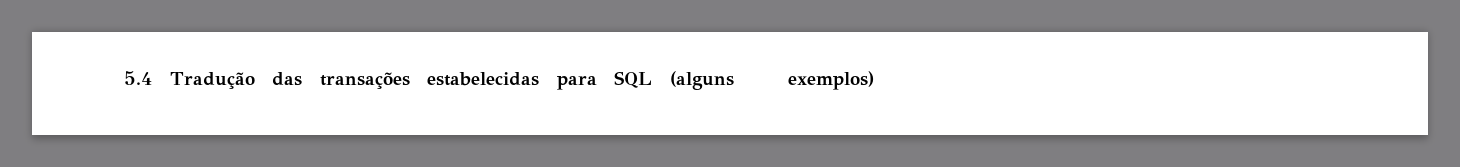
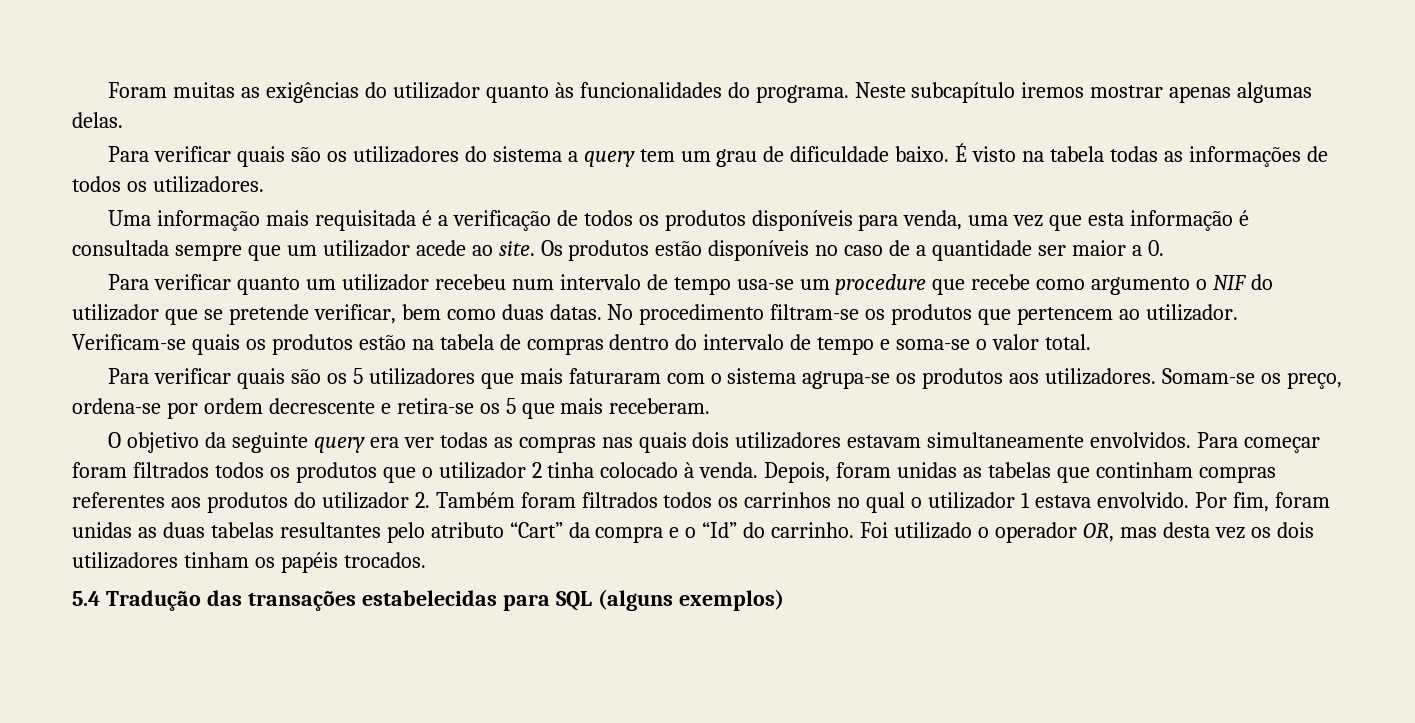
+ Foram muitas as exigências do utilizador quanto às funcionalidades do programa. Neste subcapítulo iremos mostrar apenas algumas delas.
+ Para verificar quais são os utilizadores do sistema a query tem um grau de dificuldade baixo. É visto na tabela todas as informações de todos os utilizadores.
+ Uma informação mais requisitada é a verificação de todos os produtos disponíveis para venda, uma vez que esta informação é consultada sempre que um utilizador acede ao site. Os produtos estão disponíveis no caso de a quantidade ser maior a 0.
+ Para verificar quanto um utilizador recebeu num intervalo de tempo usa-se um procedure que recebe como argumento o NIF do utilizador que se pretende verificar, bem como duas datas. No procedimento filtram-se os produtos que pertencem ao utilizador. Verificam-se quais os produtos estão na tabela de compras dentro do intervalo de tempo e soma-se o valor total.
+ Para verificar quais são os 5 utilizadores que mais faturaram com o sistema agrupa-se os produtos aos utilizadores. Somam-se os preço, ordena-se por ordem decrescente e retira-se os 5 que mais receberam.
+ O objetivo da seguinte query era ver todas as compras nas quais dois utilizadores estavam simultaneamente envolvidos. Para começar foram filtrados todos os produtos que o utilizador 2 tinha colocado à venda. Depois, foram unidas as tabelas que continham compras referentes aos produtos do utilizador 2. Também foram filtrados todos os carrinhos no qual o utilizador 1 estava envolvido. Por fim, foram unidas as duas tabelas resultantes pelo atributo “Cart” da compra e o “Id” do carrinho. Foi utilizado o operador OR, mas desta vez os dois utilizadores tinham os papéis trocados.

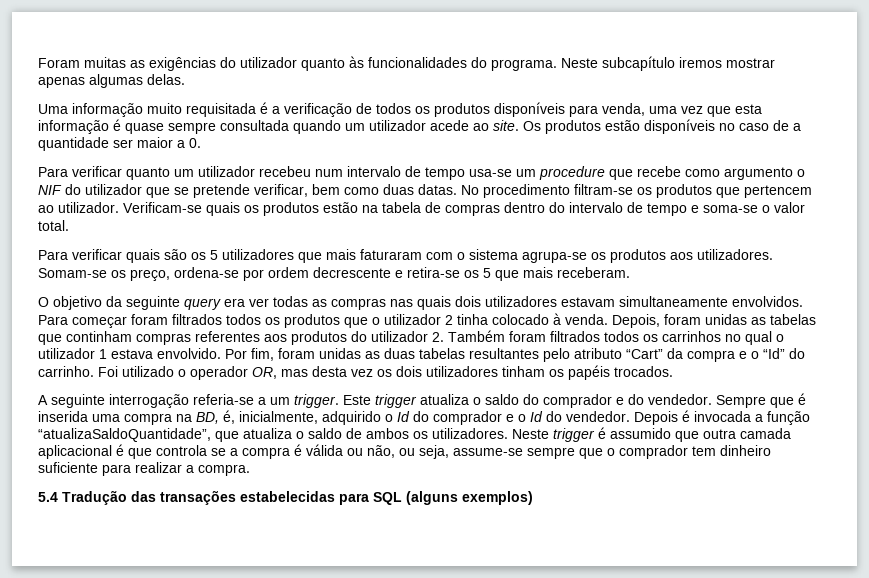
- Para verificar quais são os utilizadores do sistema a query tem um grau de dificuldade baixo. É visto na tabela todas as informações de todos os utilizadores.
- Uma informação mais requisitada é a verificação de todos os produtos disponíveis para venda, uma vez que esta informação é consultada sempre que um utilizador acede ao site.
+ Uma informação muito requisitada é a verificação de todos os produtos disponíveis para venda, uma vez que esta informação é quase sempre consultada quando um utilizador acede ao site.
+ A seguinte interrogação referia-se a um trigger. Este trigger atualiza o saldo do comprador e do vendedor. Sempre que é inserida uma compra na BD, é, inicialmente, adquirido o Id do comprador e o Id do vendedor. Depois é invocada a função “atualizaSaldoQuantidade”, que atualiza o saldo de ambos os utilizadores. Neste trigger é assumido que outra camada aplicacional é que controla se a compra é válida ou não, ou seja, assume-se sempre que o comprador tem dinheiro suficiente para realizar a compra.

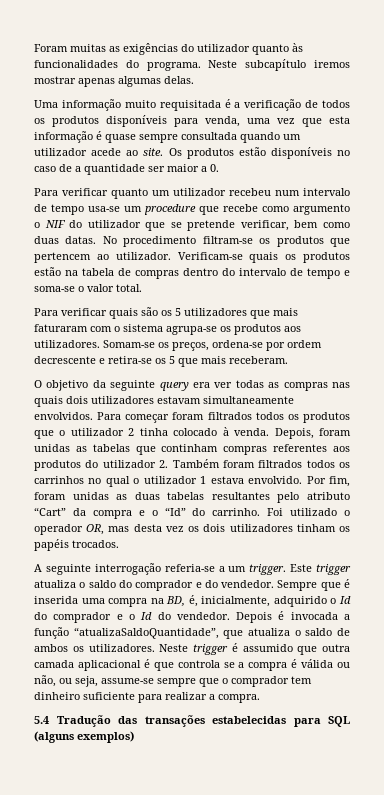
- Somam-se os preço, ordena-se por ordem decrescente e retira-se os 5 que mais receberam.
+ Somam-se os preços, ordena-se por ordem decrescente e retira-se os 5 que mais receberam.

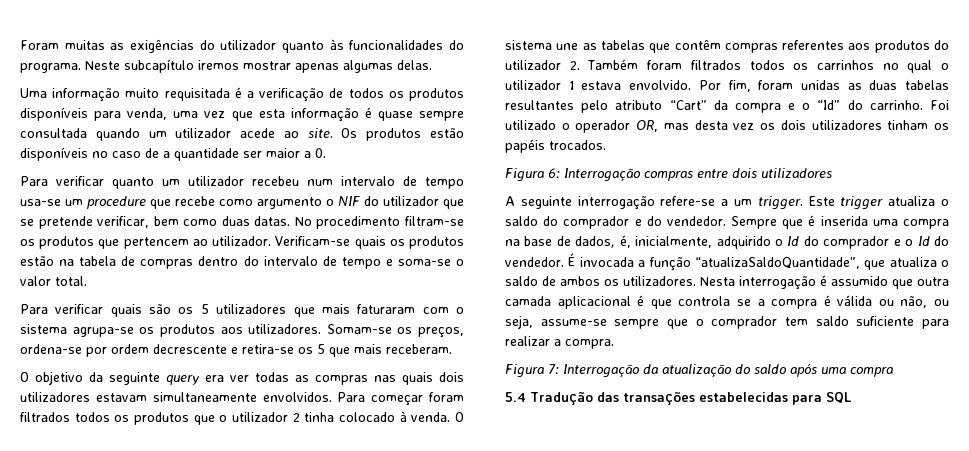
- Depois, foram unidas as tabelas que continham compras referentes aos produtos do utilizador 2. Também foram filtrados todos os carrinhos no qual o utilizador 1 estava envolvido.
+ O sistema une as tabelas que contêm compras referentes aos produtos do utilizador 2. Também foram filtrados todos os carrinhos no qual o utilizador 1 estava envolvido.
+ Figura 6: Interrogação compras entre dois utilizadores
- A seguinte interrogação referia-se a um trigger.
+ A seguinte interrogação refere-se a um trigger.
- Sempre que é inserida uma compra na BD, é, inicialmente, adquirido o Id do comprador e o Id do vendedor.
+ Sempre que é inserida uma compra na base de dados, é, inicialmente, adquirido o Id do comprador e o Id do vendedor.
- Depois é invocada a função “atualizaSaldoQuantidade”, que atualiza o saldo de ambos os utilizadores.
+ É invocada a função “atualizaSaldoQuantidade”, que atualiza o saldo de ambos os utilizadores.
- Neste trigger é assumido que outra camada aplicacional é que controla se a compra é válida ou não, ou seja, assume-se sempre que o comprador tem dinheiro suficiente para realizar a compra.
+ Nesta interrogação é assumido que outra camada aplicacional é que controla se a compra é válida ou não, ou seja, assume-se sempre que o comprador tem saldo suficiente para realizar a compra.
+ Figura 7: Interrogação da atualização do saldo após uma compra
- 5.4 Tradução das transações estabelecidas para SQL (alguns exemplos)
+ 5.4 Tradução das transações estabelecidas para SQL

